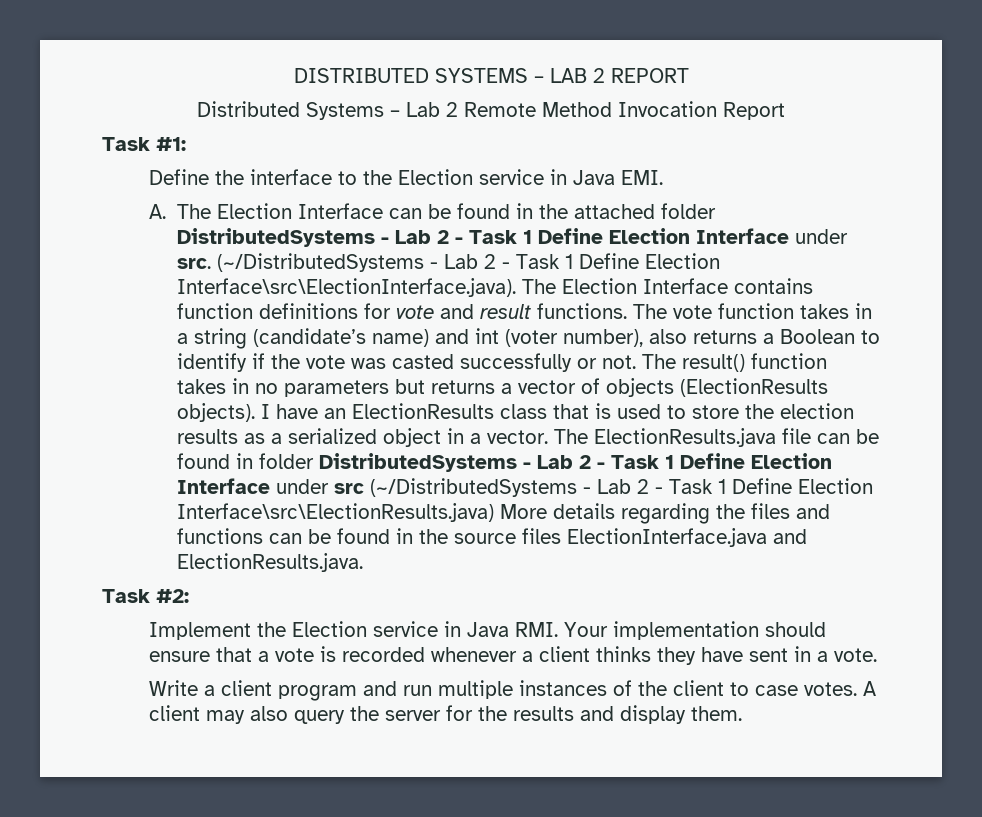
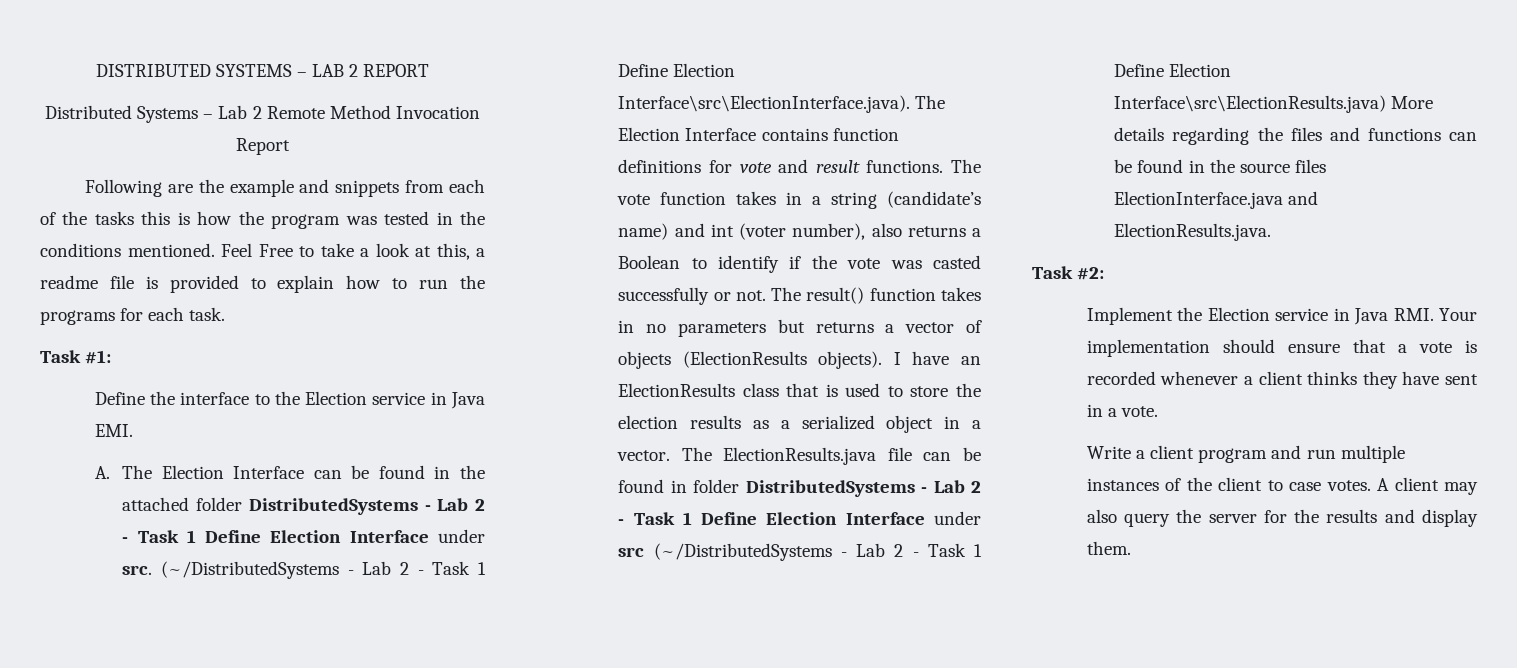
+ Following are the example and snippets from each of the tasks this is how the program was tested in the conditions mentioned. Feel Free to take a look at this, a readme file is provided to explain how to run the programs for each task.

